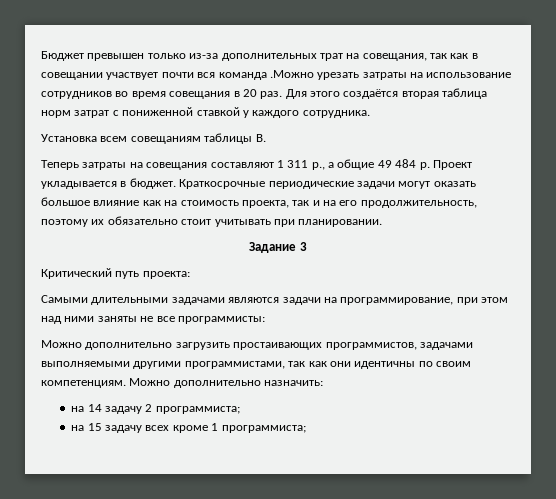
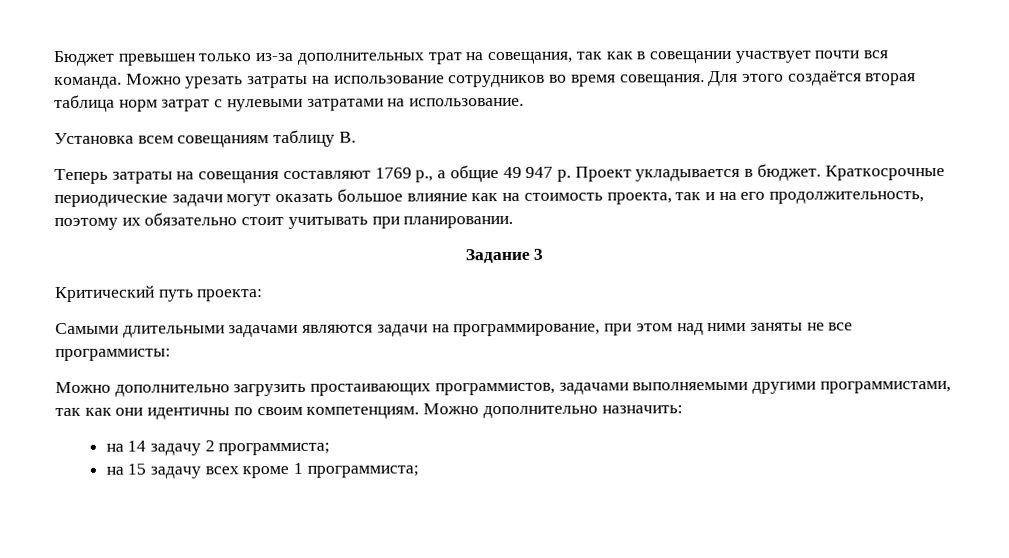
- Бюджет превышен только из-за дополнительных трат на совещания, так как в совещании участвует почти вся команда .Можно урезать затраты на использование сотрудников во время совещания в 20 раз.
+ Бюджет превышен только из-за дополнительных трат на совещания, так как в совещании участвует почти вся команда. Можно урезать затраты на использование сотрудников во время совещания.
- Для этого создаётся вторая таблица норм затрат с пониженной ставкой у каждого сотрудника.
+ Для этого создаётся вторая таблица норм затрат с нулевыми затратами на использование.
- Установка всем совещаниям таблицы B.
+ Установка всем совещаниям таблицу B.
- Теперь затраты на совещания составляют 1 311 р., а общие 49 484 р.
+ Теперь затраты на совещания составляют 1769 р., а общие 49 947 р.

